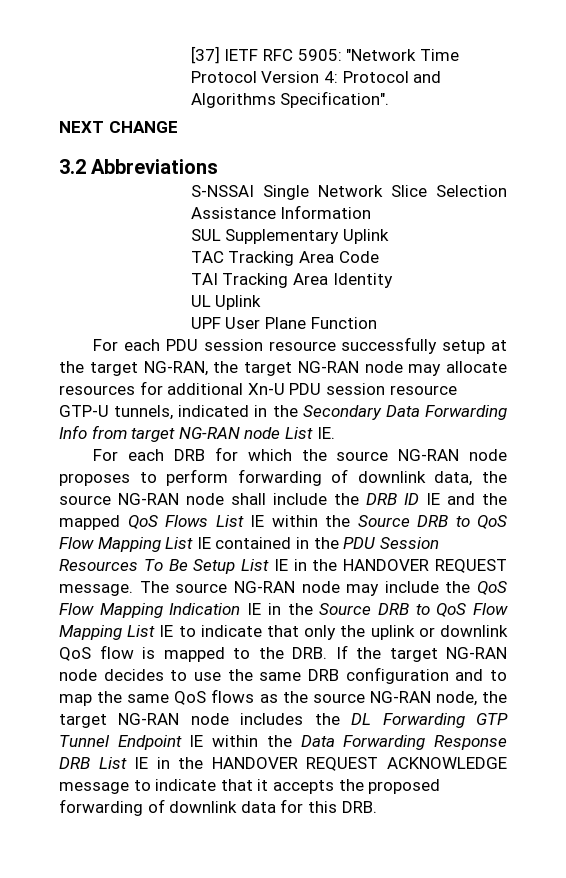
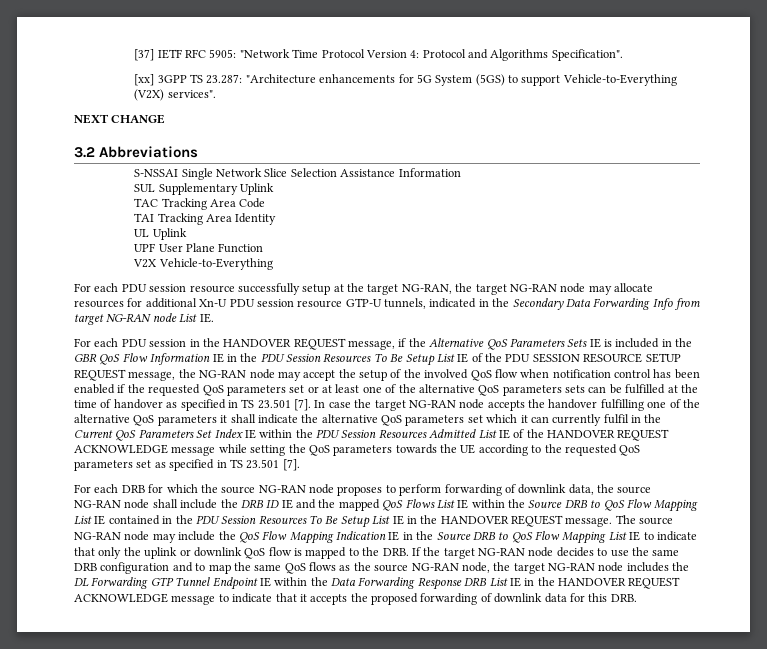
+ [xx] 3GPP TS 23.287: "Architecture enhancements for 5G System (5GS) to support Vehicle-to-Everything (V2X) services".
+ V2X Vehicle-to-Everything
+ For each PDU session in the HANDOVER REQUEST message, if the Alternative QoS Parameters Sets IE is included in the GBR QoS Flow Information IE in the PDU Session Resources To Be Setup List IE of the PDU SESSION RESOURCE SETUP REQUEST message, the NG-RAN node may accept the setup of the involved QoS flow when notification control has been enabled if the requested QoS parameters set or at least one of the alternative QoS parameters sets can be fulfilled at the time of handover as specified in TS 23.501 [7]. In case the target NG-RAN node accepts the handover fulfilling one of the alternative QoS parameters it shall indicate the alternative QoS parameters set which it can currently fulfil in the Current QoS Parameters Set Index IE within the PDU Session Resources Admitted List IE of the HANDOVER REQUEST ACKNOWLEDGE message while setting the QoS parameters towards the UE according to the requested QoS parameters set as specified in TS 23.501 [7].

